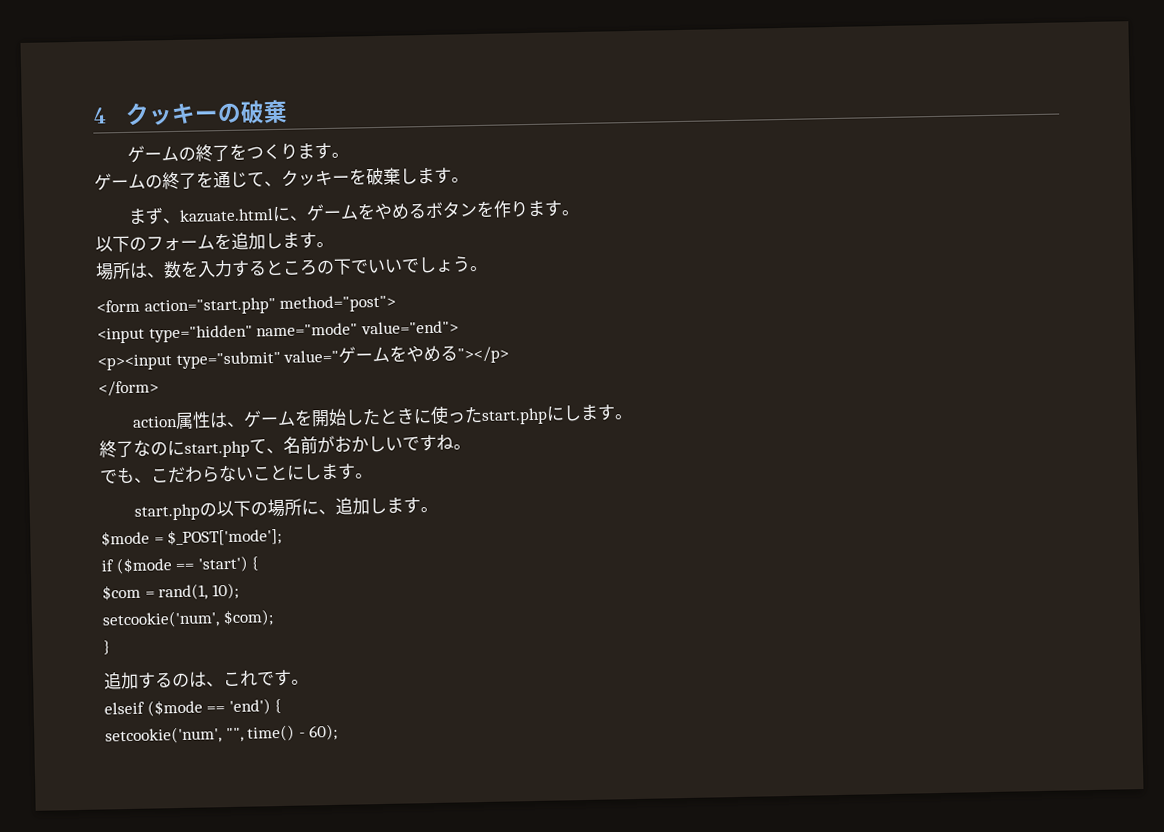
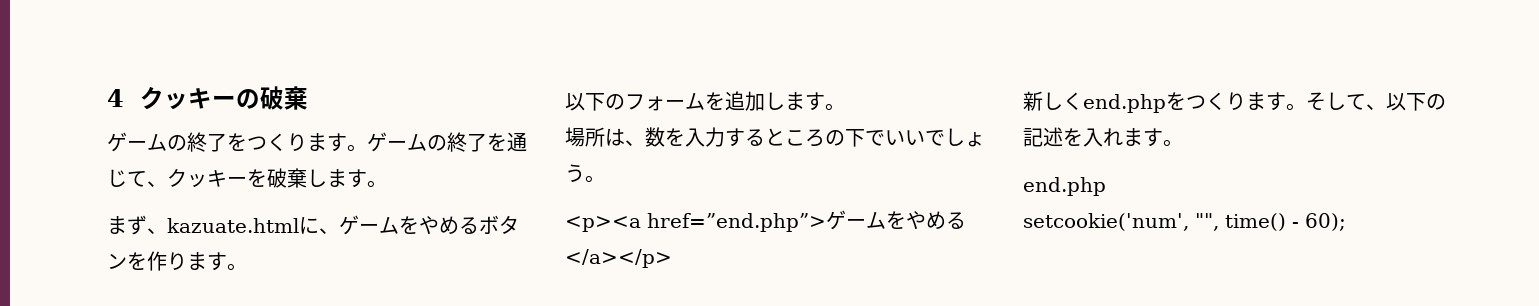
- ゲームの終了をつくります。
- ゲームの終了を通じて、クッキーを破棄します。
+ ゲームの終了をつくります。ゲームの終了を通じて、クッキーを破棄します。
- <form action="start.php" method="post">
- <input type="hidden" name="mode" value="end">
- <p><input type="submit" value="ゲームをやめる"></p>
- </form>
- action属性は、ゲームを開始したときに使ったstart.phpにします。
- 終了なのにstart.phpて、名前がおかしいですね。
- でも、こだわらないことにします。
- start.phpの以下の場所に、追加します。
- $mode = $_POST['mode'];
- if ($mode == 'start') {
- $com = rand(1, 10);
- setcookie('num', $com);
- }
- 追加するのは、これです。
- elseif ($mode == 'end') {
+ <p><a href=”end.php”>ゲームをやめる</a></p>
+ 新しくend.phpをつくります。そして、以下の記述を入れます。
+ end.php

